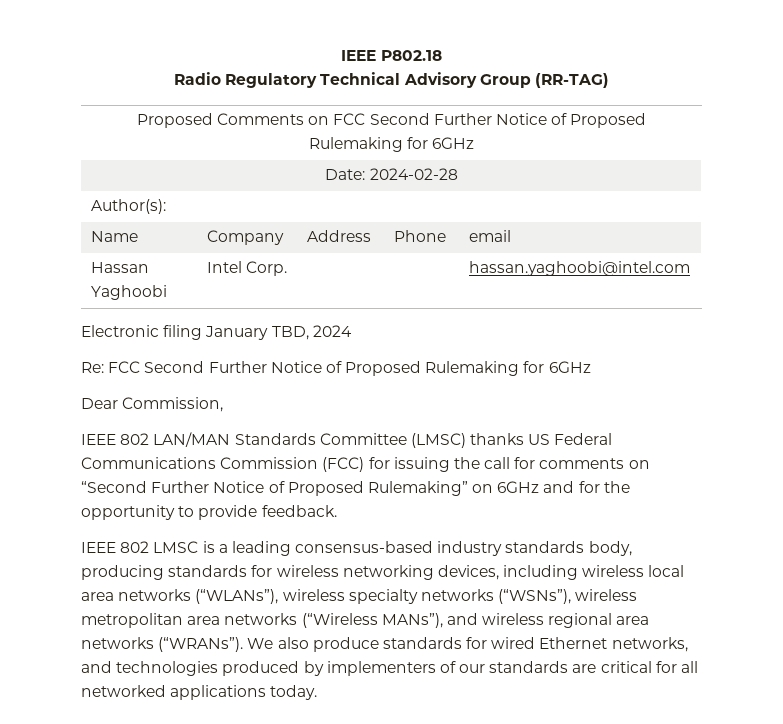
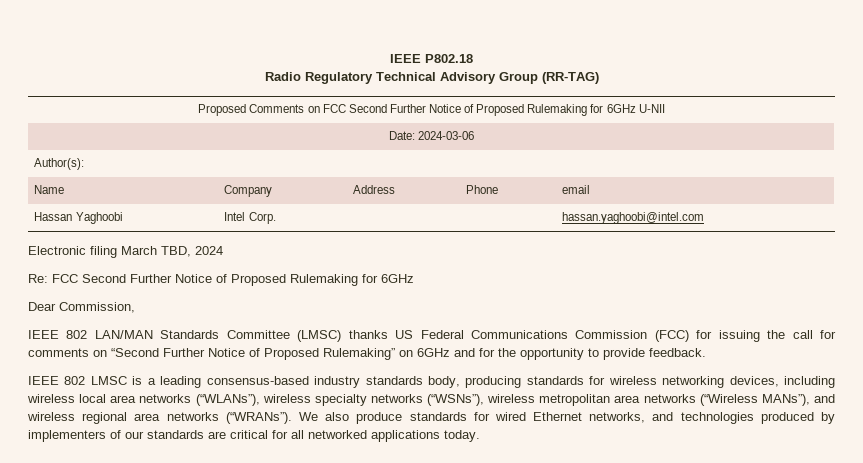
- Proposed Comments on FCC Second Further Notice of Proposed Rulemaking for 6GHz
+ Proposed Comments on FCC Second Further Notice of Proposed Rulemaking for 6GHz U-NII
- Date: 2024-02-28
+ Date: 2024-03-06
- Electronic filing January TBD, 2024
+ Electronic filing March TBD, 2024

